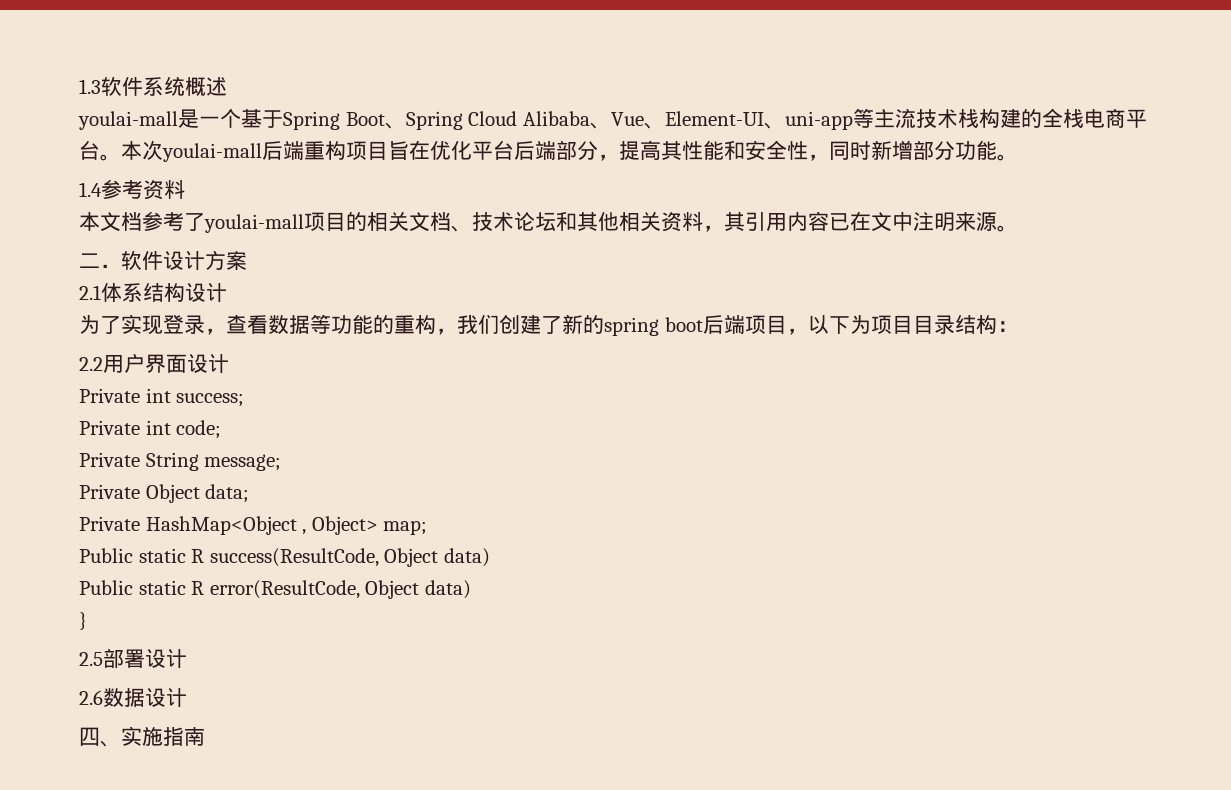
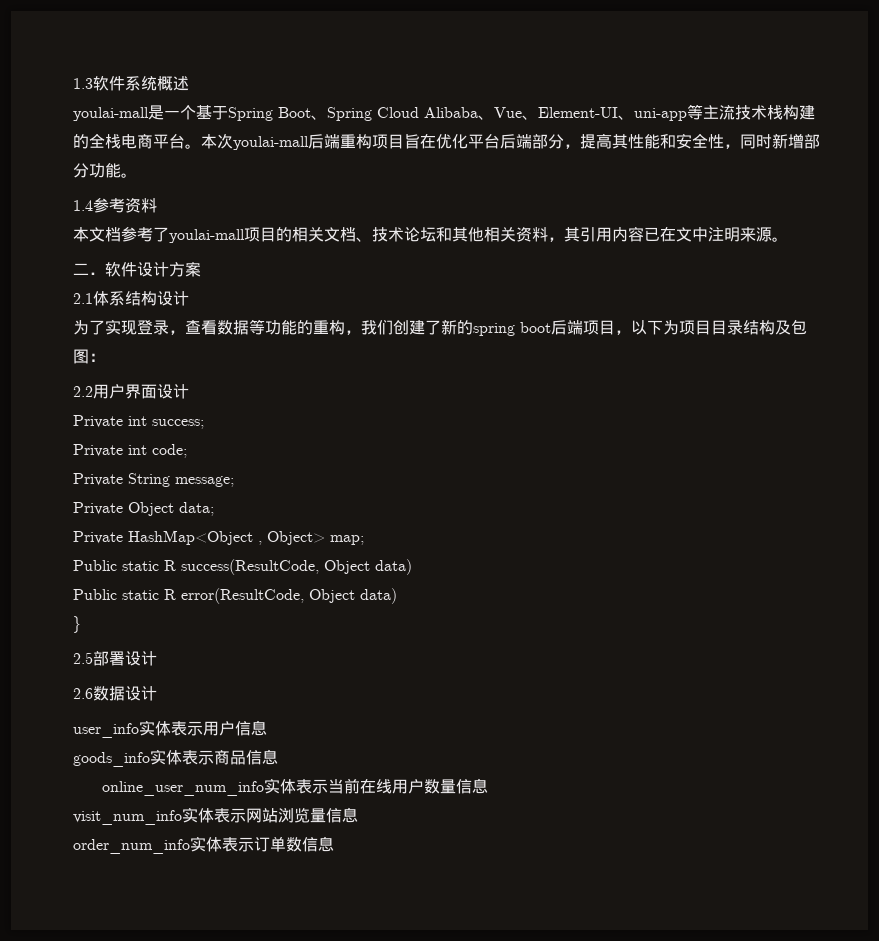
- 为了实现登录，查看数据等功能的重构，我们创建了新的spring boot后端项目，以下为项目目录结构：
+ 为了实现登录，查看数据等功能的重构，我们创建了新的spring boot后端项目，以下为项目目录结构及包图：
- 四、实施指南
+ user_info实体表示用户信息
+ goods_info实体表示商品信息
+ online_user_num_info实体表示当前在线用户数量信息
+ visit_num_info实体表示网站浏览量信息
+ order_num_info实体表示订单数信息

